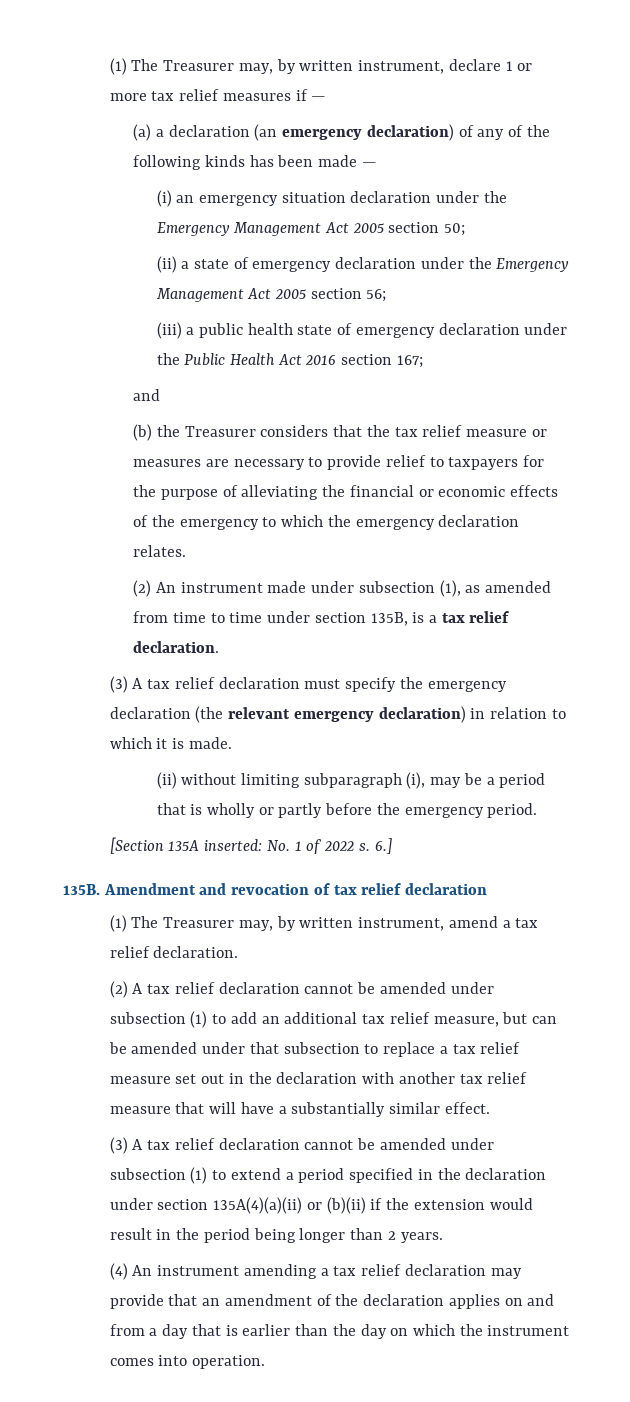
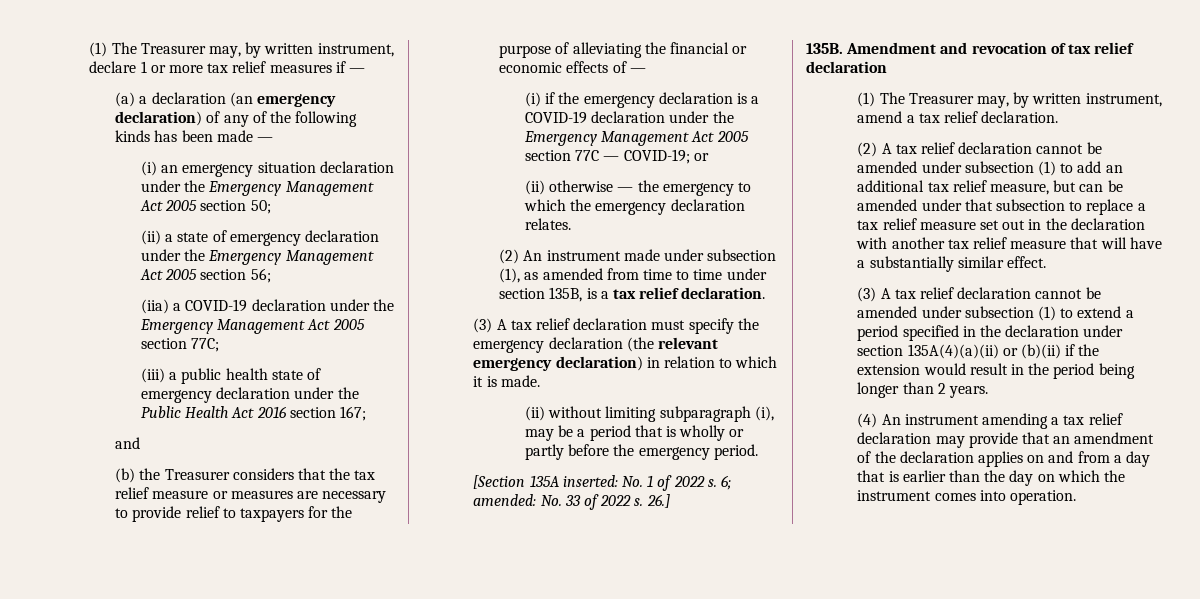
+ (iia) a COVID-19 declaration under the Emergency Management Act 2005 section 77C;
- (b) the Treasurer considers that the tax relief measure or measures are necessary to provide relief to taxpayers for the purpose of alleviating the financial or economic effects of the emergency to which the emergency declaration relates.
+ (b) the Treasurer considers that the tax relief measure or measures are necessary to provide relief to taxpayers for the purpose of alleviating the financial or economic effects of —
+ (i) if the emergency declaration is a COVID-19 declaration under the Emergency Management Act 2005 section 77C — COVID-19; or
+ (ii) otherwise — the emergency to which the emergency declaration relates.
- 6.]
+ 6; amended: No. 33 of 2022 s. 26.]

